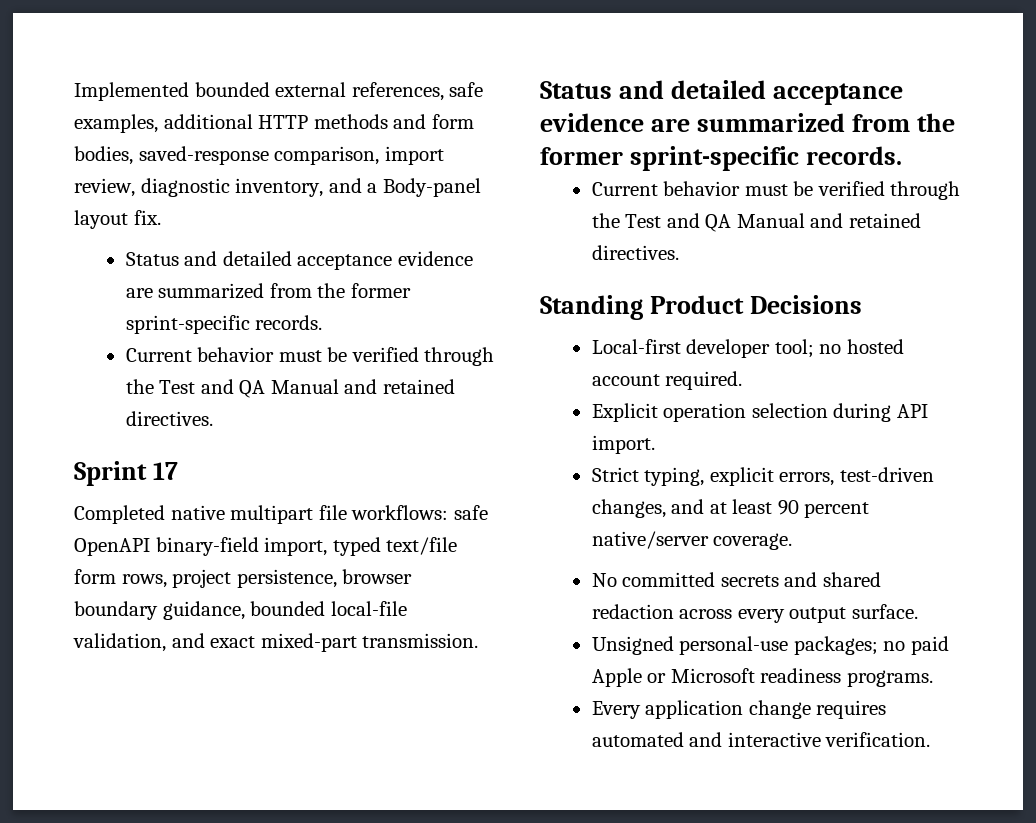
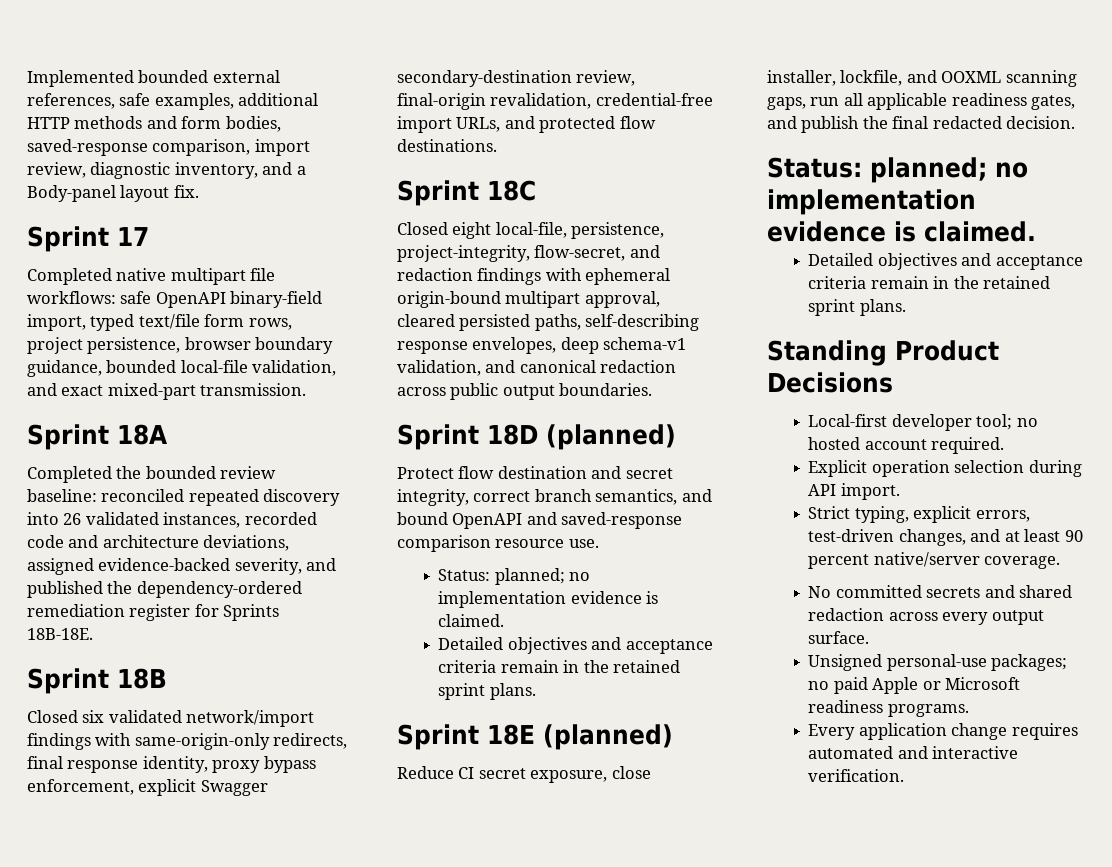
  Implemented bounded external references, safe examples, additional HTTP methods and form bodies, saved-response comparison, import review, diagnostic inventory, and a Body-panel layout fix.
- Status and detailed acceptance evidence are summarized from the former sprint-specific records.
- Current behavior must be verified through the Test and QA Manual and retained directives.
  Completed native multipart file workflows: safe OpenAPI binary-field import, typed text/file form rows, project persistence, browser boundary guidance, bounded local-file validation, and exact mixed-part transmission.
- Status and detailed acceptance evidence are summarized from the former sprint-specific records.
- Current behavior must be verified through the Test and QA Manual and retained directives.
+ Sprint 18A
+ Completed the bounded review baseline: reconciled repeated discovery into 26 validated instances, recorded code and architecture deviations, assigned evidence-backed severity, and published the dependency-ordered remediation register for Sprints 18B-18E.
+ Sprint 18B
+ Closed six validated network/import findings with same-origin-only redirects, final response identity, proxy bypass enforcement, explicit Swagger secondary-destination review, final-origin revalidation, credential-free import URLs, and protected flow destinations.
+ Sprint 18C
+ Closed eight local-file, persistence, project-integrity, flow-secret, and redaction findings with ephemeral origin-bound multipart approval, cleared persisted paths, self-describing response envelopes, deep schema-v1 validation, and canonical redaction across public output boundaries.
+ Sprint 18D (planned)
+ Protect flow destination and secret integrity, correct branch semantics, and bound OpenAPI and saved-response comparison resource use.
+ Status: planned; no implementation evidence is claimed.
+ Detailed objectives and acceptance criteria remain in the retained sprint plans.
+ Sprint 18E (planned)
+ Reduce CI secret exposure, close installer, lockfile, and OOXML scanning gaps, run all applicable readiness gates, and publish the final redacted decision.
+ Status: planned; no implementation evidence is claimed.
+ Detailed objectives and acceptance criteria remain in the retained sprint plans.

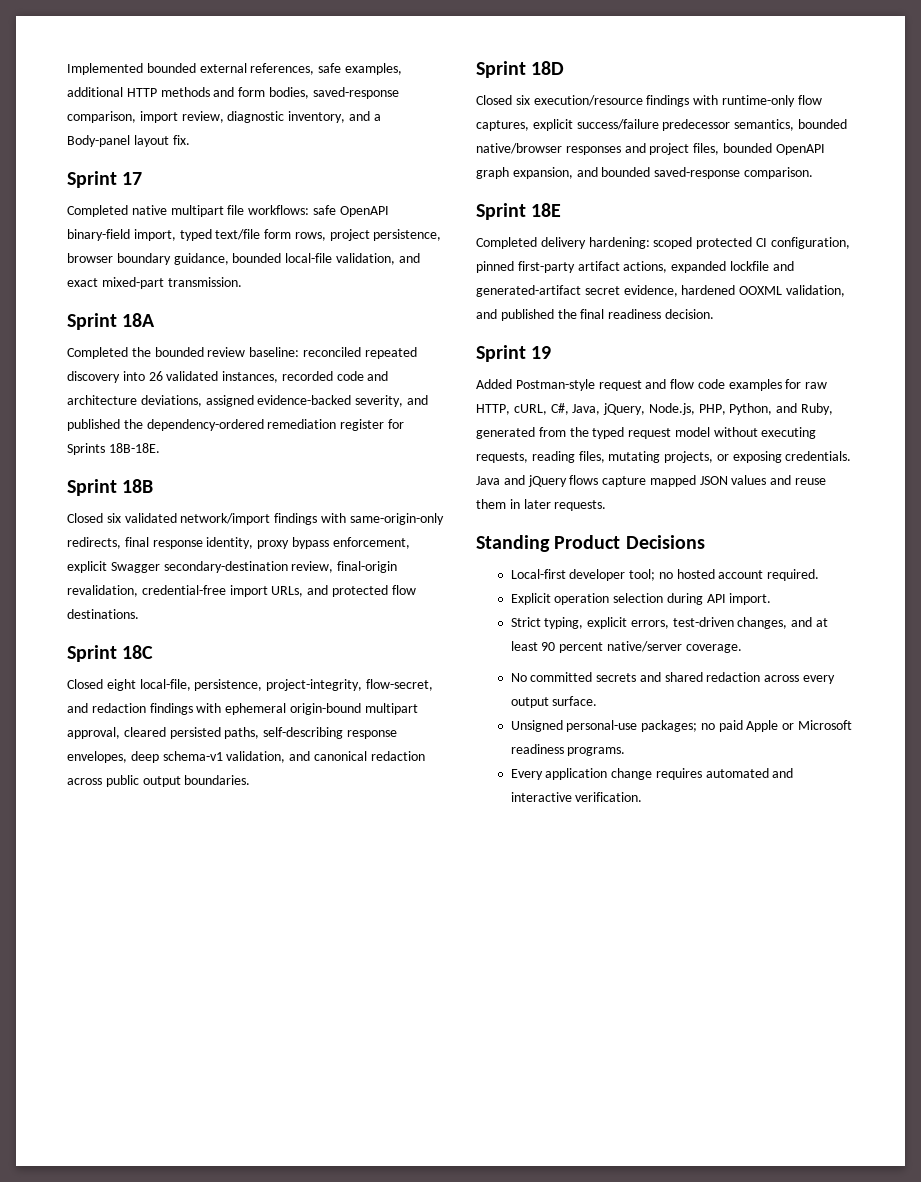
- Sprint 18D (planned)
- Protect flow destination and secret integrity, correct branch semantics, and bound OpenAPI and saved-response comparison resource use.
- Status: planned; no implementation evidence is claimed.
- Detailed objectives and acceptance criteria remain in the retained sprint plans.
- Sprint 18E (planned)
- Reduce CI secret exposure, close installer, lockfile, and OOXML scanning gaps, run all applicable readiness gates, and publish the final redacted decision.
- Status: planned; no implementation evidence is claimed.
- Detailed objectives and acceptance criteria remain in the retained sprint plans.
+ Sprint 18D
+ Closed six execution/resource findings with runtime-only flow captures, explicit success/failure predecessor semantics, bounded native/browser responses and project files, bounded OpenAPI graph expansion, and bounded saved-response comparison.
+ Sprint 18E
+ Completed delivery hardening: scoped protected CI configuration, pinned first-party artifact actions, expanded lockfile and generated-artifact secret evidence, hardened OOXML validation, and published the final readiness decision.
+ Sprint 19
+ Added Postman-style request and flow code examples for raw HTTP, cURL, C#, Java, jQuery, Node.js, PHP, Python, and Ruby, generated from the typed request model without executing requests, reading files, mutating projects, or exposing credentials. Java and jQuery flows capture mapped JSON values and reuse them in later requests.

